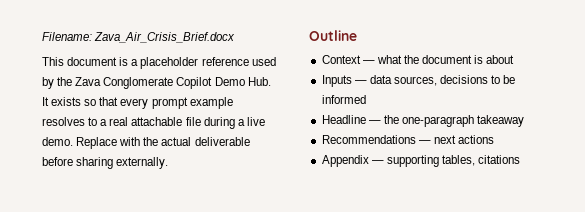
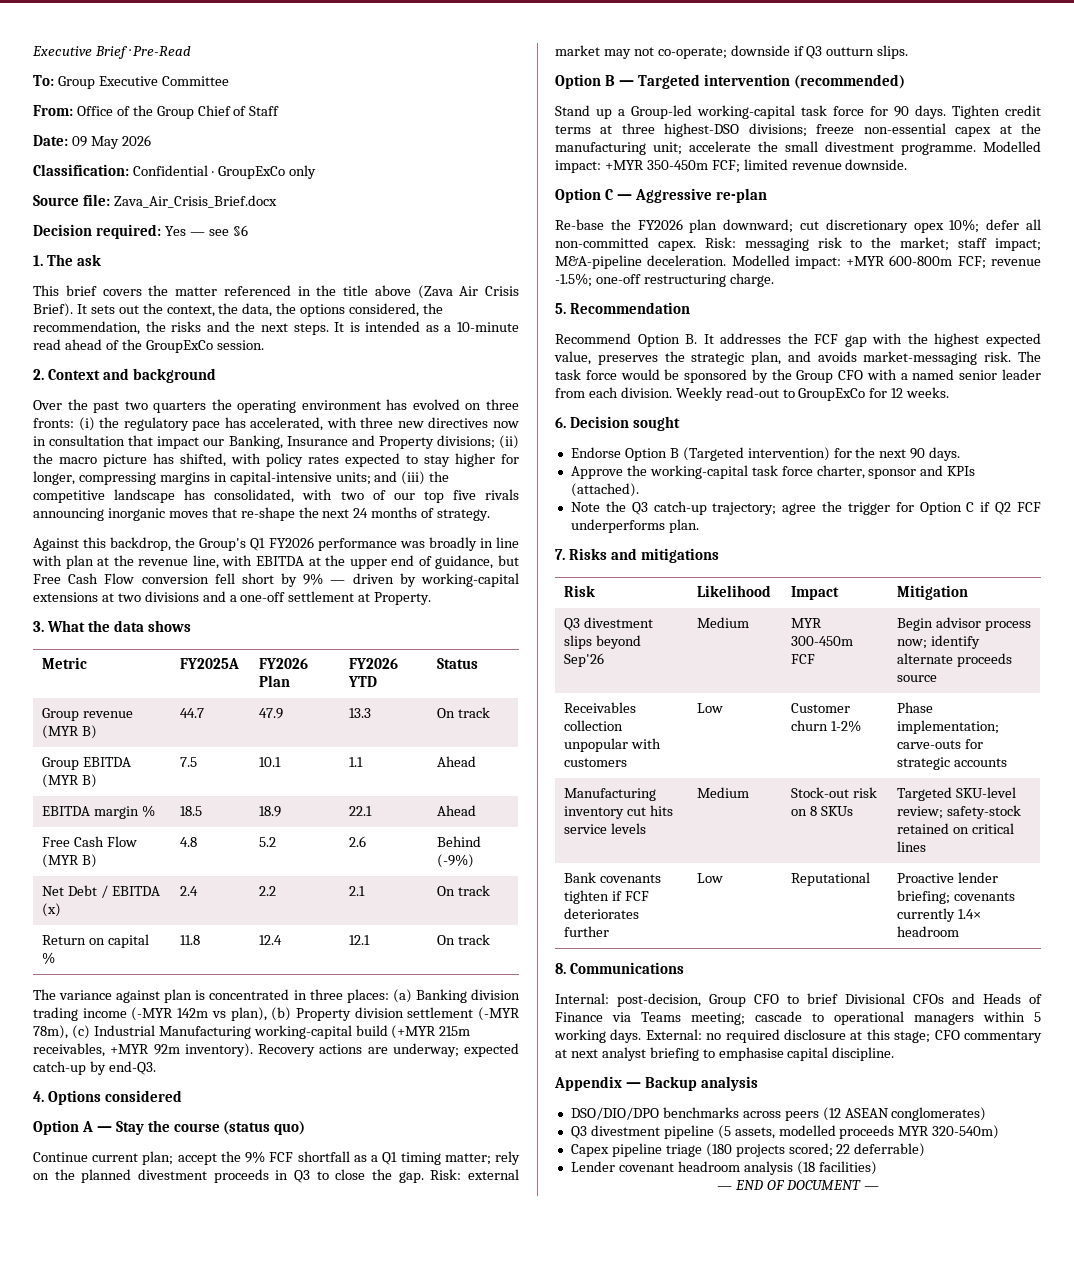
- Filename: Zava_Air_Crisis_Brief.docx
- This document is a placeholder reference used by the Zava Conglomerate Copilot Demo Hub. It exists so that every prompt example resolves to a real attachable file during a live demo. Replace with the actual deliverable before sharing externally.
- Outline
- Context — what the document is about
- Inputs — data sources, decisions to be informed
- Headline — the one-paragraph takeaway
- Recommendations — next actions
- Appendix — supporting tables, citations
+ Executive Brief · Pre-Read
+ To: Group Executive Committee
+ From: Office of the Group Chief of Staff
+ Date: 09 May 2026
+ Classification: Confidential · GroupExCo only
+ Source file: Zava_Air_Crisis_Brief.docx
+ Decision required: Yes — see §6
+ 1. The ask
+ This brief covers the matter referenced in the title above (Zava Air Crisis Brief). It sets out the context, the data, the options considered, the recommendation, the risks and the next steps. It is intended as a 10-minute read ahead of the GroupExCo session.
+ 2. Context and background
+ Over the past two quarters the operating environment has evolved on three fronts: (i) the regulatory pace has accelerated, with three new directives now in consultation that impact our Banking, Insurance and Property divisions; (ii) the macro picture has shifted, with policy rates expected to stay higher for longer, compressing margins in capital-intensive units; and (iii) the competitive landscape has consolidated, with two of our top five rivals announcing inorganic moves that re-shape the next 24 months of strategy.
+ Against this backdrop, the Group's Q1 FY2026 performance was broadly in line with plan at the revenue line, with EBITDA at the upper end of guidance, but Free Cash Flow conversion fell short by 9% — driven by working-capital extensions at two divisions and a one-off settlement at Property.
+ 3. What the data shows
+ Metric | FY2025A | FY2026 Plan | FY2026 YTD | Status
+ Group revenue (MYR B) | 44.7 | 47.9 | 13.3 | On track
+ Group EBITDA (MYR B) | 7.5 | 10.1 | 1.1 | Ahead
+ EBITDA margin % | 18.5 | 18.9 | 22.1 | Ahead
+ Free Cash Flow (MYR B) | 4.8 | 5.2 | 2.6 | Behind (-9%)
+ Net Debt / EBITDA (x) | 2.4 | 2.2 | 2.1 | On track
+ Return on capital % | 11.8 | 12.4 | 12.1 | On track
+ The variance against plan is concentrated in three places: (a) Banking division trading income (-MYR 142m vs plan), (b) Property division settlement (-MYR 78m), (c) Industrial Manufacturing working-capital build (+MYR 215m receivables, +MYR 92m inventory). Recovery actions are underway; expected catch-up by end-Q3.
+ 4. Options considered
+ Option A — Stay the course (status quo)
+ Continue current plan; accept the 9% FCF shortfall as a Q1 timing matter; rely on the planned divestment proceeds in Q3 to close the gap. Risk: external market may not co-operate; downside if Q3 outturn slips.
+ Option B — Targeted intervention (recommended)
+ Stand up a Group-led working-capital task force for 90 days. Tighten credit terms at three highest-DSO divisions; freeze non-essential capex at the manufacturing unit; accelerate the small divestment programme. Modelled impact: +MYR 350-450m FCF; limited revenue downside.
+ Option C — Aggressive re-plan
+ Re-base the FY2026 plan downward; cut discretionary opex 10%; defer all non-committed capex. Risk: messaging risk to the market; staff impact; M&A-pipeline deceleration. Modelled impact: +MYR 600-800m FCF; revenue -1.5%; one-off restructuring charge.
+ 5. Recommendation
+ Recommend Option B. It addresses the FCF gap with the highest expected value, preserves the strategic plan, and avoids market-messaging risk. The task force would be sponsored by the Group CFO with a named senior leader from each division. Weekly read-out to GroupExCo for 12 weeks.
+ 6. Decision sought
+ Endorse Option B (Targeted intervention) for the next 90 days.
+ Approve the working-capital task force charter, sponsor and KPIs (attached).
+ Note the Q3 catch-up trajectory; agree the trigger for Option C if Q2 FCF underperforms plan.
+ 7. Risks and mitigations
+ Risk | Likelihood | Impact | Mitigation
+ Q3 divestment slips beyond Sep'26 | Medium | MYR 300-450m FCF | Begin advisor process now; identify alternate proceeds source
+ Receivables collection unpopular with customers | Low | Customer churn 1-2% | Phase implementation; carve-outs for strategic accounts
+ Manufacturing inventory cut hits service levels | Medium | Stock-out risk on 8 SKUs | Targeted SKU-level review; safety-stock retained on critical lines
+ Bank covenants tighten if FCF deteriorates further | Low | Reputational | Proactive lender briefing; covenants currently 1.4× headroom
+ 8. Communications
+ Internal: post-decision, Group CFO to brief Divisional CFOs and Heads of Finance via Teams meeting; cascade to operational managers within 5 working days. External: no required disclosure at this stage; CFO commentary at next analyst briefing to emphasise capital discipline.
+ Appendix — Backup analysis
+ DSO/DIO/DPO benchmarks across peers (12 ASEAN conglomerates)
+ Q3 divestment pipeline (5 assets, modelled proceeds MYR 320-540m)
+ Capex pipeline triage (180 projects scored; 22 deferrable)
+ Lender covenant headroom analysis (18 facilities)
+ — END OF DOCUMENT —

